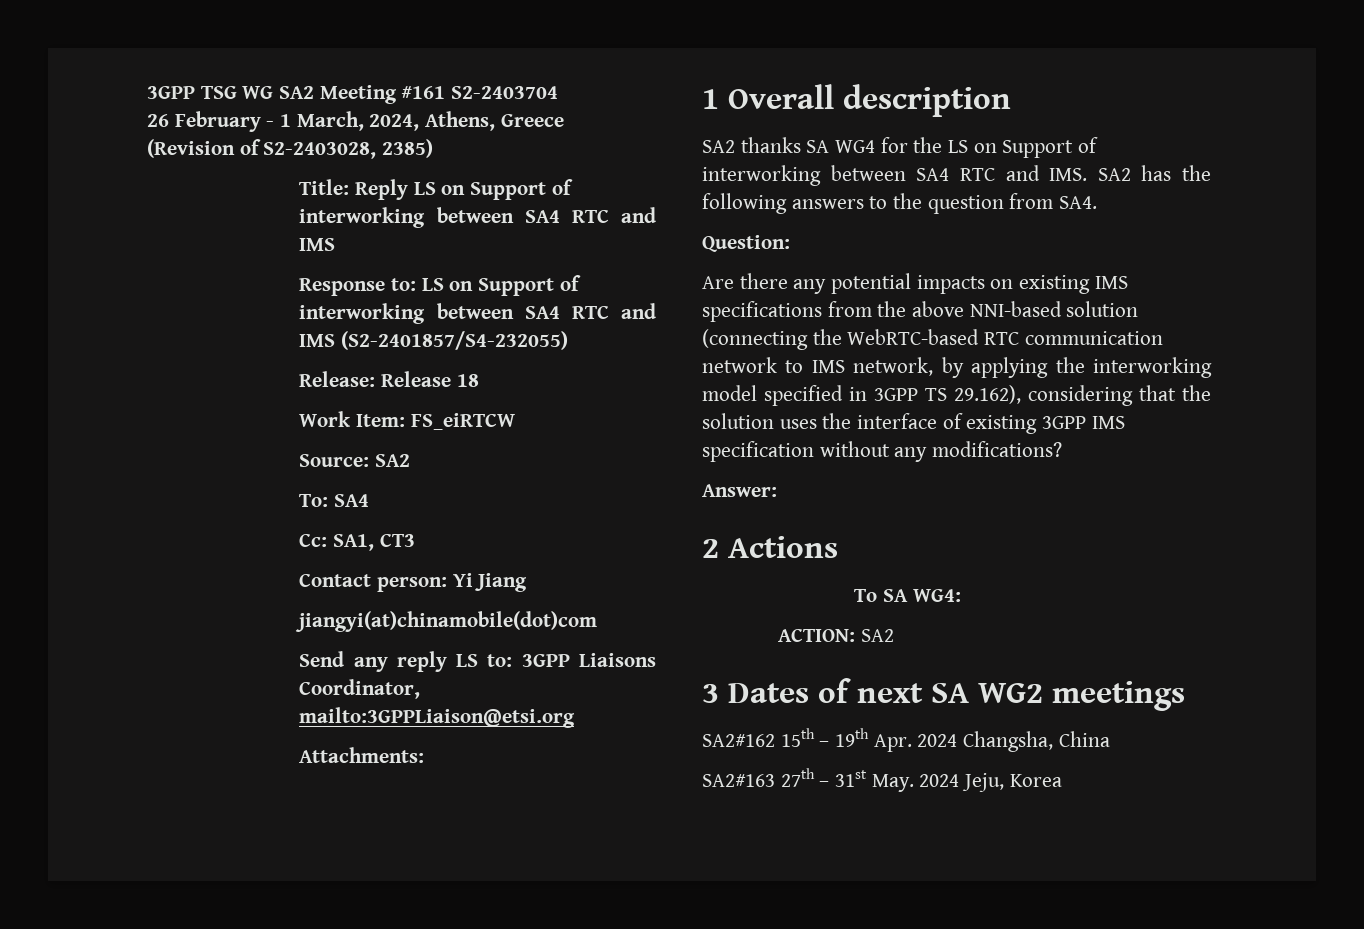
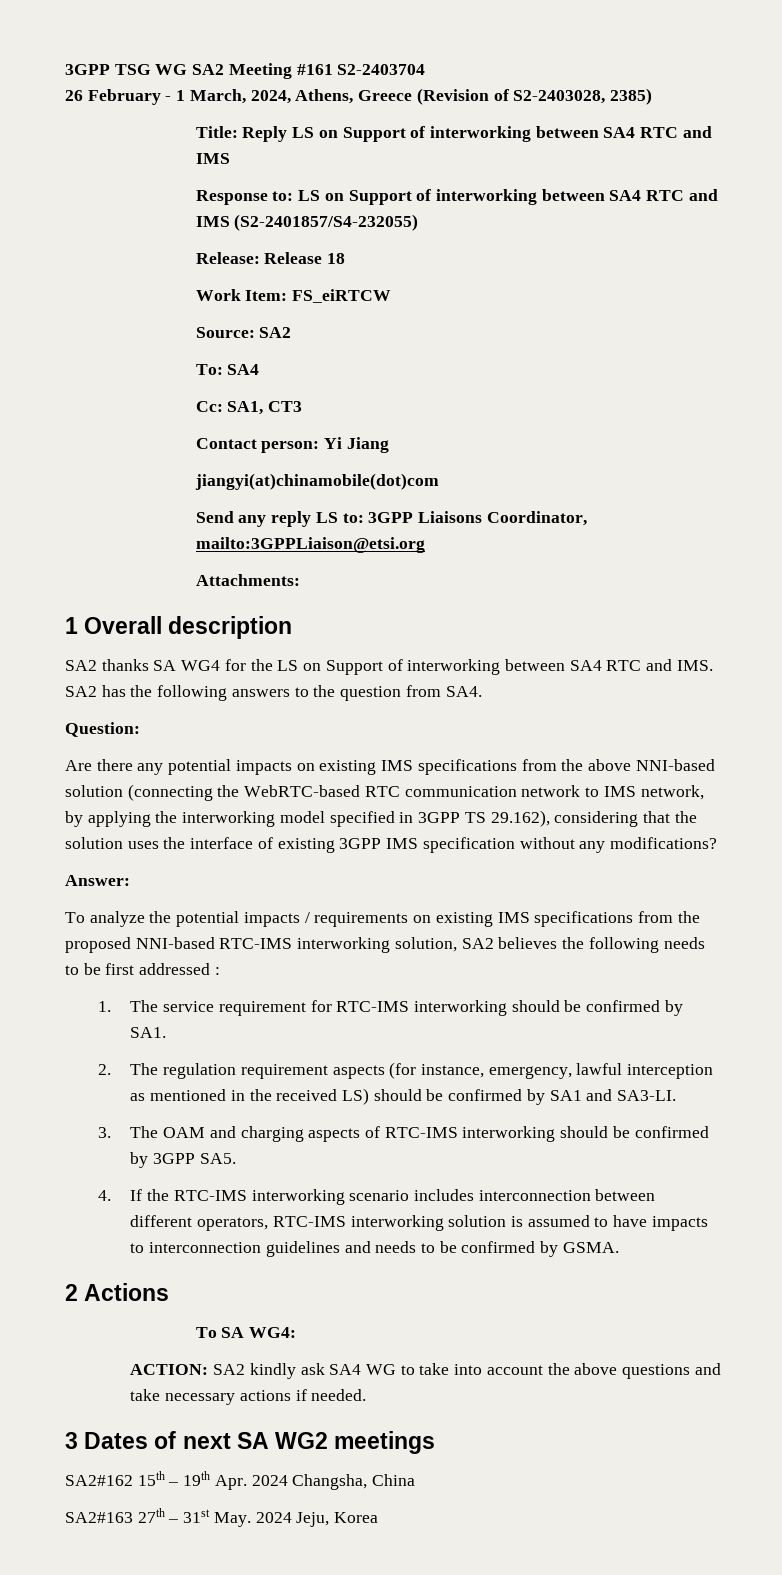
+ To analyze the potential impacts / requirements on existing IMS specifications from the proposed NNI-based RTC-IMS interworking solution, SA2 believes the following needs to be first addressed :
+ 1. The service requirement for RTC-IMS interworking should be confirmed by SA1.
+ 2. The regulation requirement aspects (for instance, emergency, lawful interception as mentioned in the received LS) should be confirmed by SA1 and SA3-LI.
+ 3. The OAM and charging aspects of RTC-IMS interworking should be confirmed by 3GPP SA5.
+ 4. If the RTC-IMS interworking scenario includes interconnection between different operators, RTC-IMS interworking solution is assumed to have impacts to interconnection guidelines and needs to be confirmed by GSMA.
- ACTION: SA2
+ ACTION: SA2 kindly ask SA4 WG to take into account the above questions and take necessary actions if needed.

